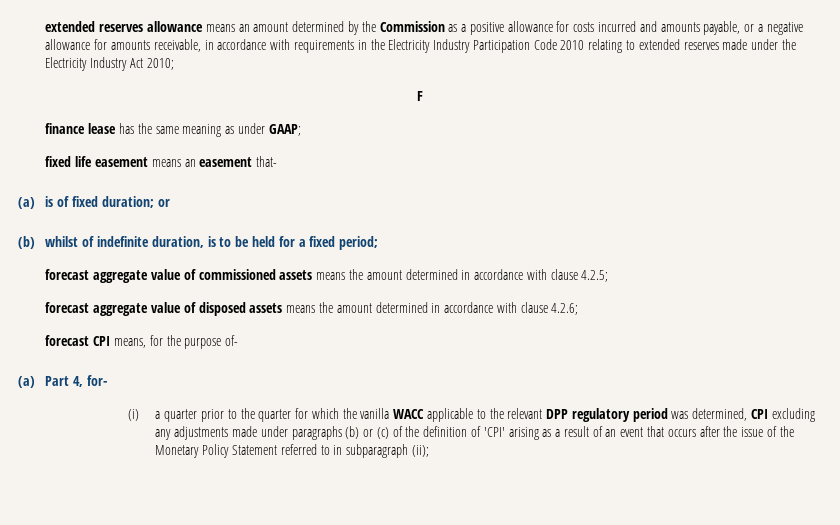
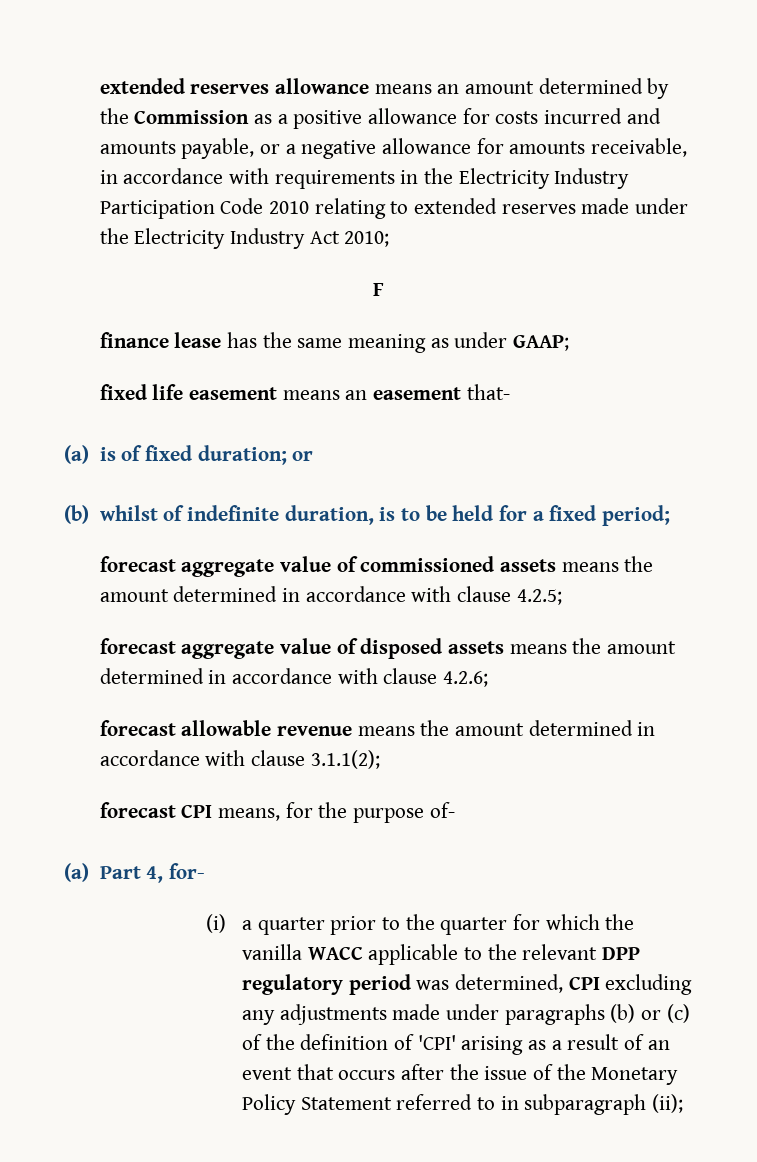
+ forecast allowable revenue means the amount determined in accordance with clause 3.1.1(2);

